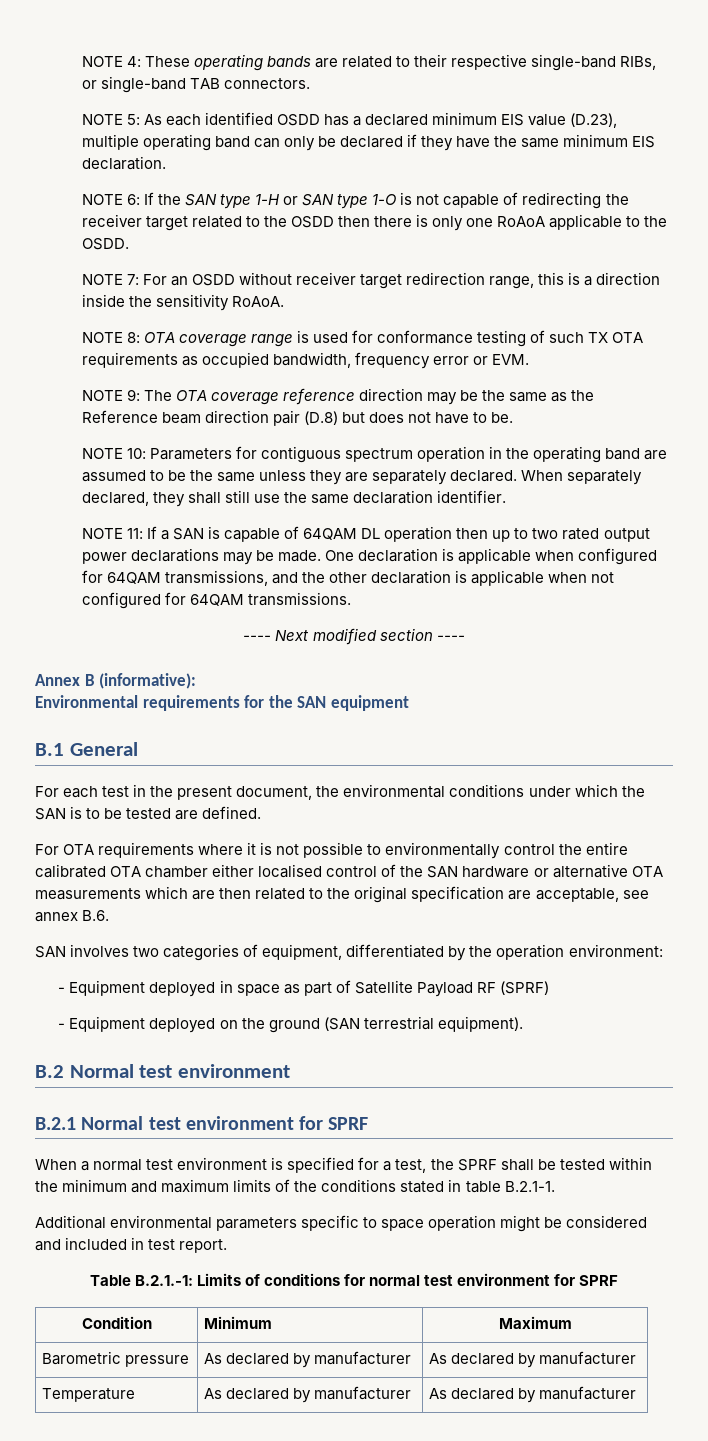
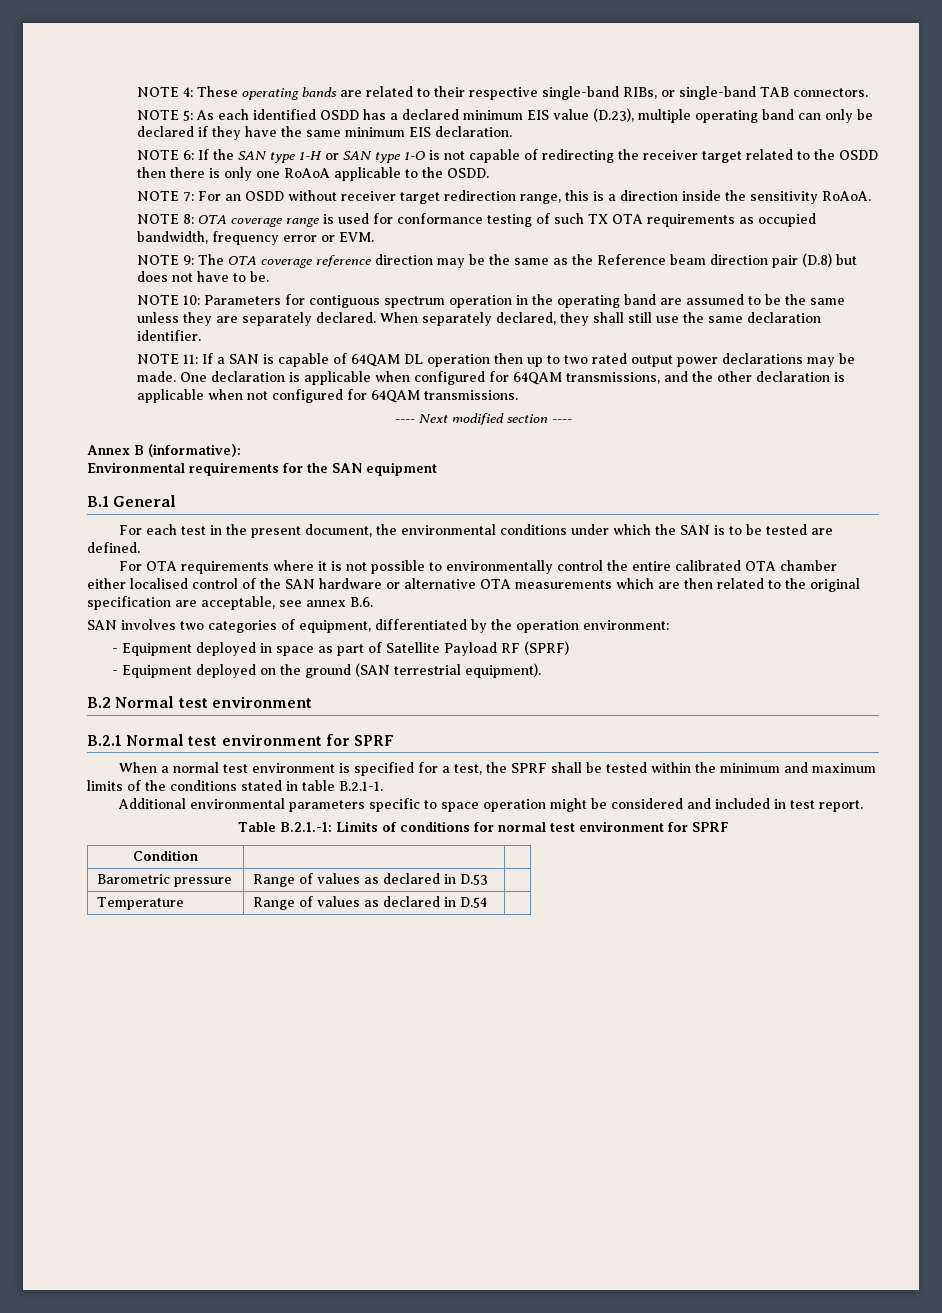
- Condition | Minimum | Maximum
+ Condition | |
- Barometric pressure | As declared by manufacturer | As declared by manufacturer
- Temperature | As declared by manufacturer | As declared by manufacturer
+ Barometric pressure | Range of values as declared in D.53 |
+ Temperature | Range of values as declared in D.54 |

